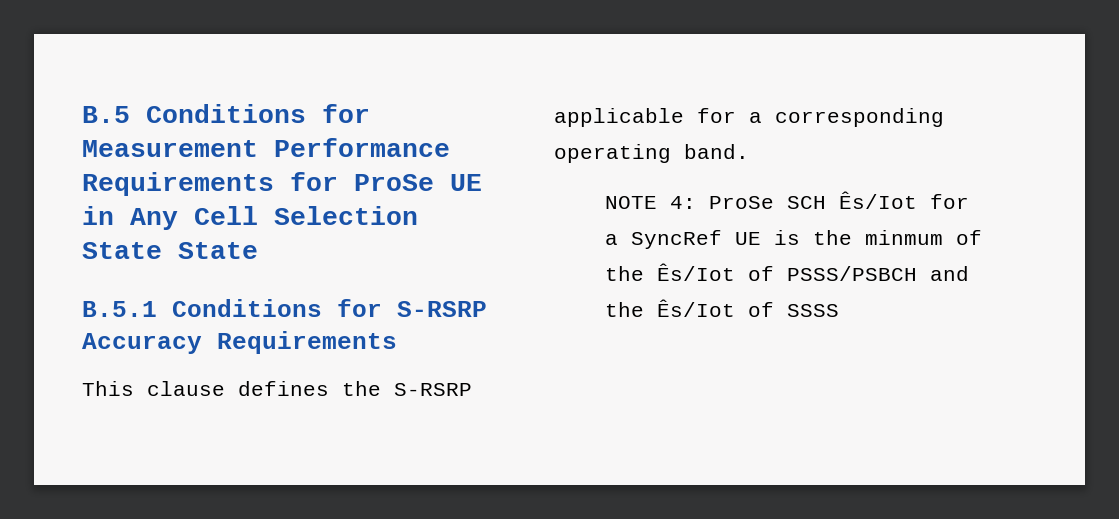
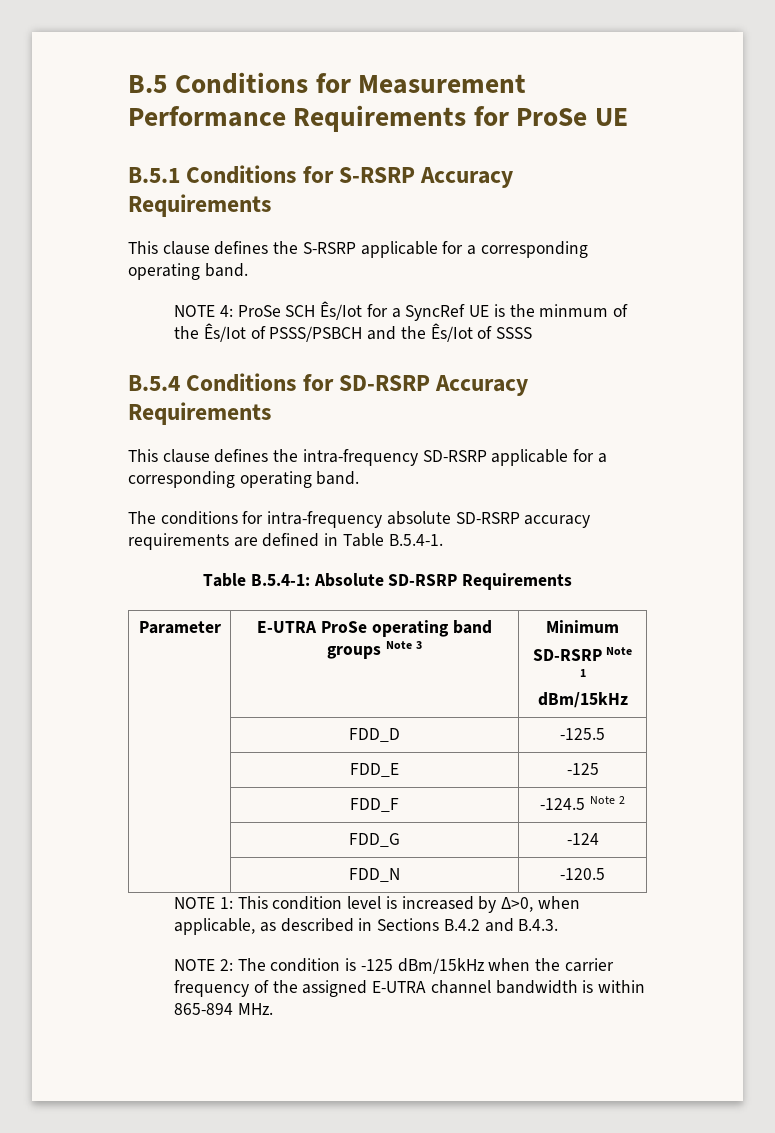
- B.5 Conditions for Measurement Performance Requirements for ProSe UE in Any Cell Selection State State
+ B.5 Conditions for Measurement Performance Requirements for ProSe UE
+ B.5.4 Conditions for SD-RSRP Accuracy Requirements
+ This clause defines the intra-frequency SD-RSRP applicable for a corresponding operating band.
+ The conditions for intra-frequency absolute SD-RSRP accuracy requirements are defined in Table B.5.4-1.
+ Table B.5.4-1: Absolute SD-RSRP Requirements
+ Parameter | E-UTRA ProSe operating band groups Note 3 | Minimum
+ SD-RSRP Note 1
+ dBm/15kHz
+ | FDD_D | -125.5
+ | FDD_E | -125
+ | FDD_F | -124.5 Note 2
+ | FDD_G | -124
+ | FDD_N | -120.5
+ NOTE 1: This condition level is increased by ∆>0, when applicable, as described in Sections B.4.2 and B.4.3.
+ NOTE 2: The condition is -125 dBm/15kHz when the carrier frequency of the assigned E-UTRA channel bandwidth is within 865-894 MHz.

